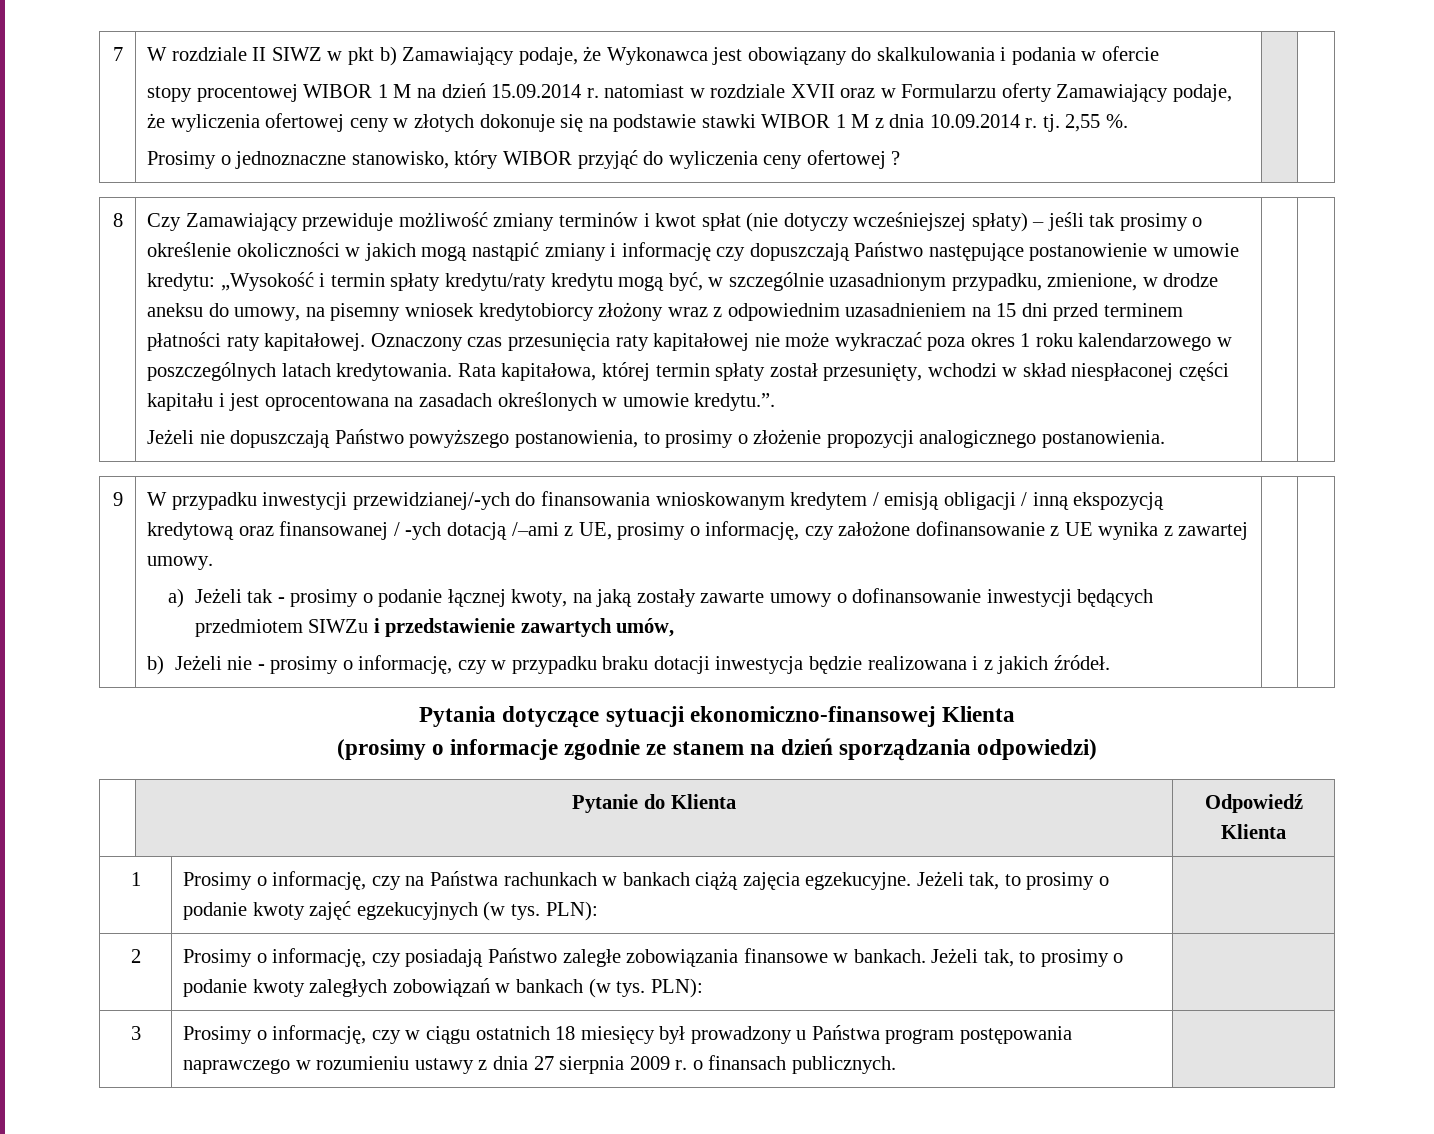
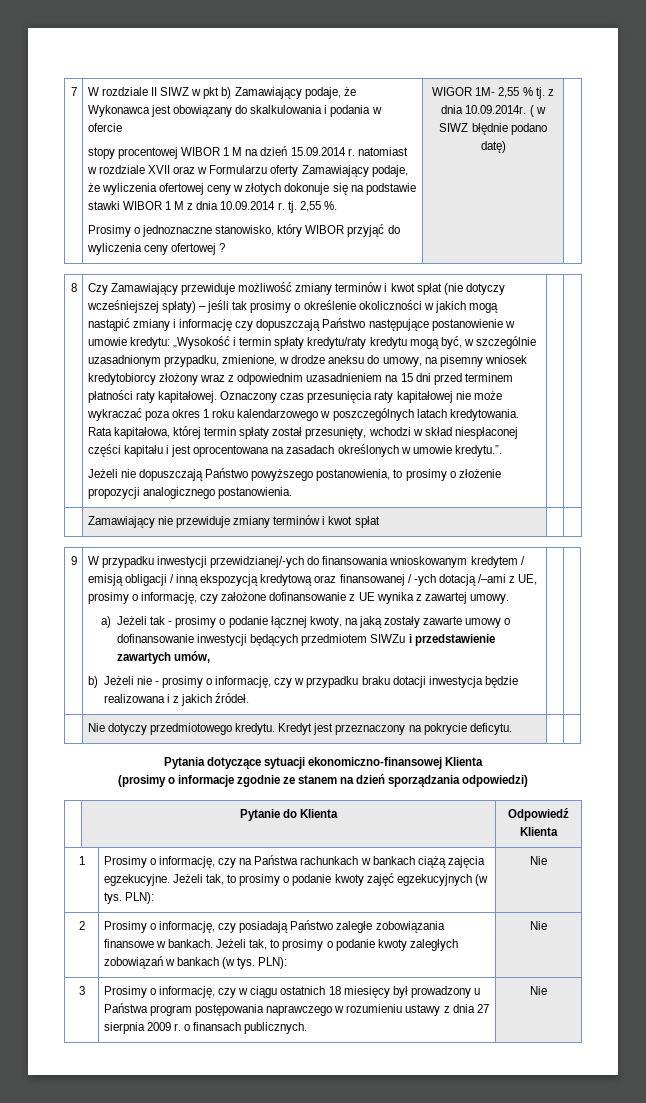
+ WIGOR 1M- 2,55 % tj. z dnia 10.09.2014r. ( w SIWZ błędnie podano datę)
+ | Zamawiający nie przewiduje zmiany terminów i kwot spłat | |
+ | Nie dotyczy przedmiotowego kredytu. Kredyt jest przeznaczony na pokrycie deficytu. | |
- 1 | Prosimy o informację, czy na Państwa rachunkach w bankach ciążą zajęcia egzekucyjne. Jeżeli tak, to prosimy o podanie kwoty zajęć egzekucyjnych (w tys. PLN): |
+ 1 | Prosimy o informację, czy na Państwa rachunkach w bankach ciążą zajęcia egzekucyjne. Jeżeli tak, to prosimy o podanie kwoty zajęć egzekucyjnych (w tys. PLN): | Nie
- 2 | Prosimy o informację, czy posiadają Państwo zaległe zobowiązania finansowe w bankach. Jeżeli tak, to prosimy o podanie kwoty zaległych zobowiązań w bankach (w tys. PLN): |
+ 2 | Prosimy o informację, czy posiadają Państwo zaległe zobowiązania finansowe w bankach. Jeżeli tak, to prosimy o podanie kwoty zaległych zobowiązań w bankach (w tys. PLN): | Nie
- 3 | Prosimy o informację, czy w ciągu ostatnich 18 miesięcy był prowadzony u Państwa program postępowania naprawczego w rozumieniu ustawy z dnia 27 sierpnia 2009 r. o finansach publicznych. |
+ 3 | Prosimy o informację, czy w ciągu ostatnich 18 miesięcy był prowadzony u Państwa program postępowania naprawczego w rozumieniu ustawy z dnia 27 sierpnia 2009 r. o finansach publicznych. | Nie

